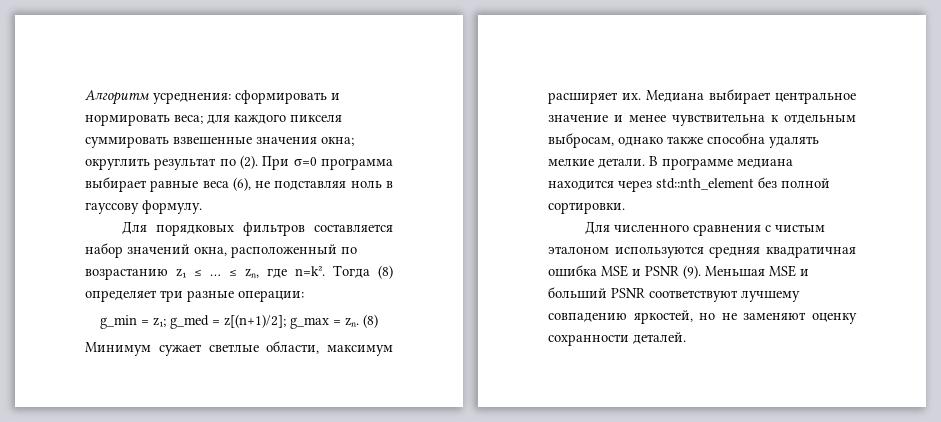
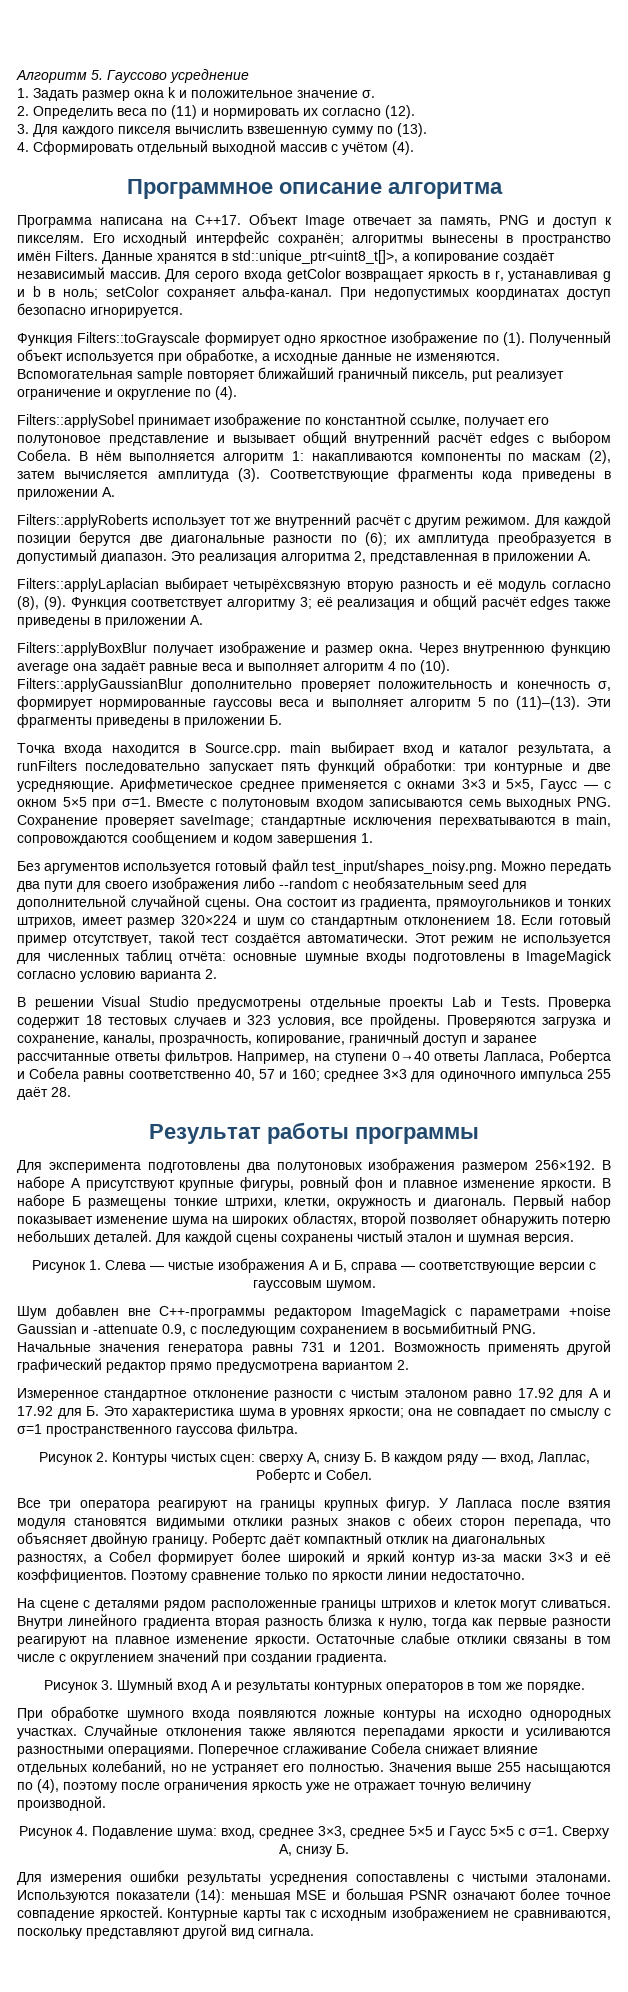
- Алгоритм усреднения: сформировать и нормировать веса; для каждого пикселя суммировать взвешенные значения окна; округлить результат по (2). При σ=0 программа выбирает равные веса (6), не подставляя ноль в гауссову формулу.
- Для порядковых фильтров составляется набор значений окна, расположенный по возрастанию z₁ ≤ … ≤ zₙ, где n=k². Тогда (8) определяет три разные операции:
- g_min = z₁; g_med = z[(n+1)/2]; g_max = zₙ. (8)
- Минимум сужает светлые области, максимум расширяет их. Медиана выбирает центральное значение и менее чувствительна к отдельным выбросам, однако также способна удалять мелкие детали. В программе медиана находится через std::nth_element без полной сортировки.
- Для численного сравнения с чистым эталоном используются средняя квадратичная ошибка MSE и PSNR (9). Меньшая MSE и больший PSNR соответствуют лучшему совпадению яркостей, но не заменяют оценку сохранности деталей.
+ Алгоритм 5. Гауссово усреднение
+ 1. Задать размер окна k и положительное значение σ.
+ 2. Определить веса по (11) и нормировать их согласно (12).
+ 3. Для каждого пикселя вычислить взвешенную сумму по (13).
+ 4. Сформировать отдельный выходной массив с учётом (4).
+ Программное описание алгоритма
+ Программа написана на C++17. Объект Image отвечает за память, PNG и доступ к пикселям. Его исходный интерфейс сохранён; алгоритмы вынесены в пространство имён Filters. Данные хранятся в std::unique_ptr<uint8_t[]>, а копирование создаёт независимый массив. Для серого входа getColor возвращает яркость в r, устанавливая g и b в ноль; setColor сохраняет альфа-канал. При недопустимых координатах доступ безопасно игнорируется.
+ Функция Filters::toGrayscale формирует одно яркостное изображение по (1). Полученный объект используется при обработке, а исходные данные не изменяются. Вспомогательная sample повторяет ближайший граничный пиксель, put реализует ограничение и округление по (4).
+ Filters::applySobel принимает изображение по константной ссылке, получает его полутоновое представление и вызывает общий внутренний расчёт edges с выбором Собела. В нём выполняется алгоритм 1: накапливаются компоненты по маскам (2), затем вычисляется амплитуда (3). Соответствующие фрагменты кода приведены в приложении А.
+ Filters::applyRoberts использует тот же внутренний расчёт с другим режимом. Для каждой позиции берутся две диагональные разности по (6); их амплитуда преобразуется в допустимый диапазон. Это реализация алгоритма 2, представленная в приложении А.
+ Filters::applyLaplacian выбирает четырёхсвязную вторую разность и её модуль согласно (8), (9). Функция соответствует алгоритму 3; её реализация и общий расчёт edges также приведены в приложении А.
+ Filters::applyBoxBlur получает изображение и размер окна. Через внутреннюю функцию average она задаёт равные веса и выполняет алгоритм 4 по (10). Filters::applyGaussianBlur дополнительно проверяет положительность и конечность σ, формирует нормированные гауссовы веса и выполняет алгоритм 5 по (11)–(13). Эти фрагменты приведены в приложении Б.
+ Точка входа находится в Source.cpp. main выбирает вход и каталог результата, а runFilters последовательно запускает пять функций обработки: три контурные и две усредняющие. Арифметическое среднее применяется с окнами 3×3 и 5×5, Гаусс — с окном 5×5 при σ=1. Вместе с полутоновым входом записываются семь выходных PNG. Сохранение проверяет saveImage; стандартные исключения перехватываются в main, сопровождаются сообщением и кодом завершения 1.
+ Без аргументов используется готовый файл test_input/shapes_noisy.png. Можно передать два пути для своего изображения либо --random с необязательным seed для дополнительной случайной сцены. Она состоит из градиента, прямоугольников и тонких штрихов, имеет размер 320×224 и шум со стандартным отклонением 18. Если готовый пример отсутствует, такой тест создаётся автоматически. Этот режим не используется для численных таблиц отчёта: основные шумные входы подготовлены в ImageMagick согласно условию варианта 2.
+ В решении Visual Studio предусмотрены отдельные проекты Lab и Tests. Проверка содержит 18 тестовых случаев и 323 условия, все пройдены. Проверяются загрузка и сохранение, каналы, прозрачность, копирование, граничный доступ и заранее рассчитанные ответы фильтров. Например, на ступени 0→40 ответы Лапласа, Робертса и Собела равны соответственно 40, 57 и 160; среднее 3×3 для одиночного импульса 255 даёт 28.
+ Результат работы программы
+ Для эксперимента подготовлены два полутоновых изображения размером 256×192. В наборе А присутствуют крупные фигуры, ровный фон и плавное изменение яркости. В наборе Б размещены тонкие штрихи, клетки, окружность и диагональ. Первый набор показывает изменение шума на широких областях, второй позволяет обнаружить потерю небольших деталей. Для каждой сцены сохранены чистый эталон и шумная версия.
+ Рисунок 1. Слева — чистые изображения А и Б, справа — соответствующие версии с гауссовым шумом.
+ Шум добавлен вне C++-программы редактором ImageMagick с параметрами +noise Gaussian и -attenuate 0.9, с последующим сохранением в восьмибитный PNG. Начальные значения генератора равны 731 и 1201. Возможность применять другой графический редактор прямо предусмотрена вариантом 2.
+ Измеренное стандартное отклонение разности с чистым эталоном равно 17.92 для А и 17.92 для Б. Это характеристика шума в уровнях яркости; она не совпадает по смыслу с σ=1 пространственного гауссова фильтра.
+ Рисунок 2. Контуры чистых сцен: сверху А, снизу Б. В каждом ряду — вход, Лаплас, Робертс и Собел.
+ Все три оператора реагируют на границы крупных фигур. У Лапласа после взятия модуля становятся видимыми отклики разных знаков с обеих сторон перепада, что объясняет двойную границу. Робертс даёт компактный отклик на диагональных разностях, а Собел формирует более широкий и яркий контур из-за маски 3×3 и её коэффициентов. Поэтому сравнение только по яркости линии недостаточно.
+ На сцене с деталями рядом расположенные границы штрихов и клеток могут сливаться. Внутри линейного градиента вторая разность близка к нулю, тогда как первые разности реагируют на плавное изменение яркости. Остаточные слабые отклики связаны в том числе с округлением значений при создании градиента.
+ Рисунок 3. Шумный вход А и результаты контурных операторов в том же порядке.
+ При обработке шумного входа появляются ложные контуры на исходно однородных участках. Случайные отклонения также являются перепадами яркости и усиливаются разностными операциями. Поперечное сглаживание Собела снижает влияние отдельных колебаний, но не устраняет его полностью. Значения выше 255 насыщаются по (4), поэтому после ограничения яркость уже не отражает точную величину производной.
+ Рисунок 4. Подавление шума: вход, среднее 3×3, среднее 5×5 и Гаусс 5×5 с σ=1. Сверху А, снизу Б.
+ Для измерения ошибки результаты усреднения сопоставлены с чистыми эталонами. Используются показатели (14): меньшая MSE и большая PSNR означают более точное совпадение яркостей. Контурные карты так с исходным изображением не сравниваются, поскольку представляют другой вид сигнала.

